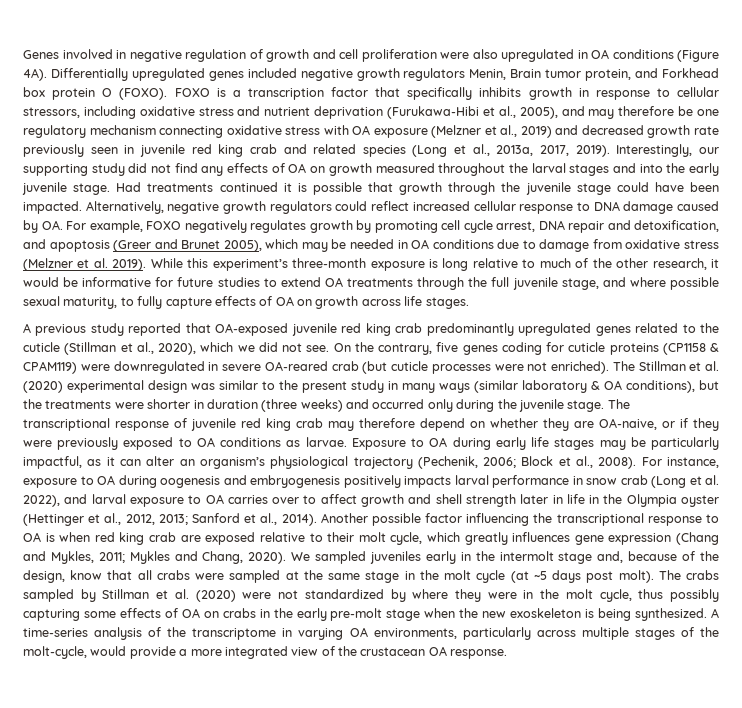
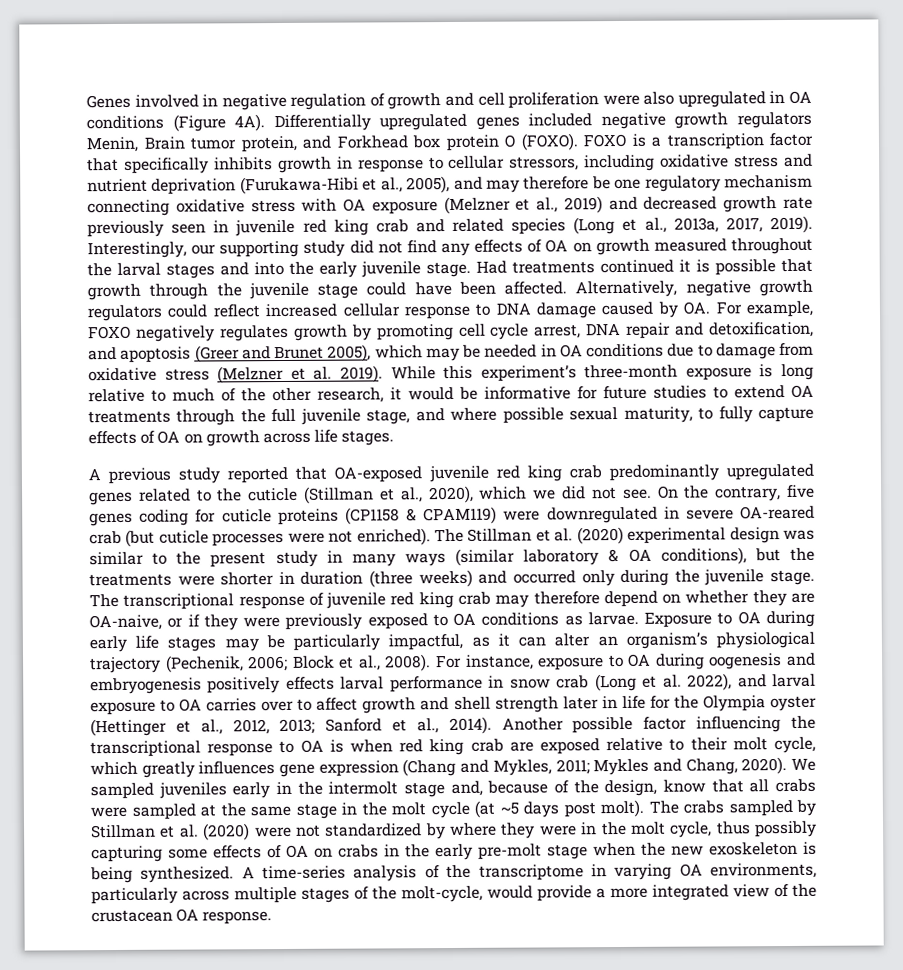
- Had treatments continued it is possible that growth through the juvenile stage could have been impacted.
+ Had treatments continued it is possible that growth through the juvenile stage could have been affected.
- For instance, exposure to OA during oogenesis and embryogenesis positively impacts larval performance in snow crab (Long et al. 2022), and larval exposure to OA carries over to affect growth and shell strength later in life in the Olympia oyster (Hettinger et al., 2012, 2013; Sanford et al., 2014).
+ For instance, exposure to OA during oogenesis and embryogenesis positively effects larval performance in snow crab (Long et al. 2022), and larval exposure to OA carries over to affect growth and shell strength later in life for the Olympia oyster (Hettinger et al., 2012, 2013; Sanford et al., 2014).

